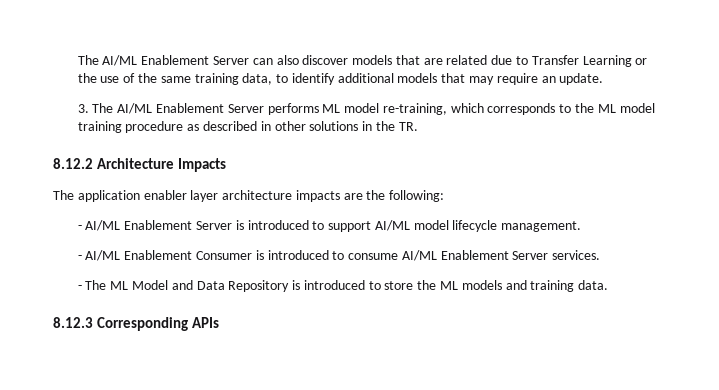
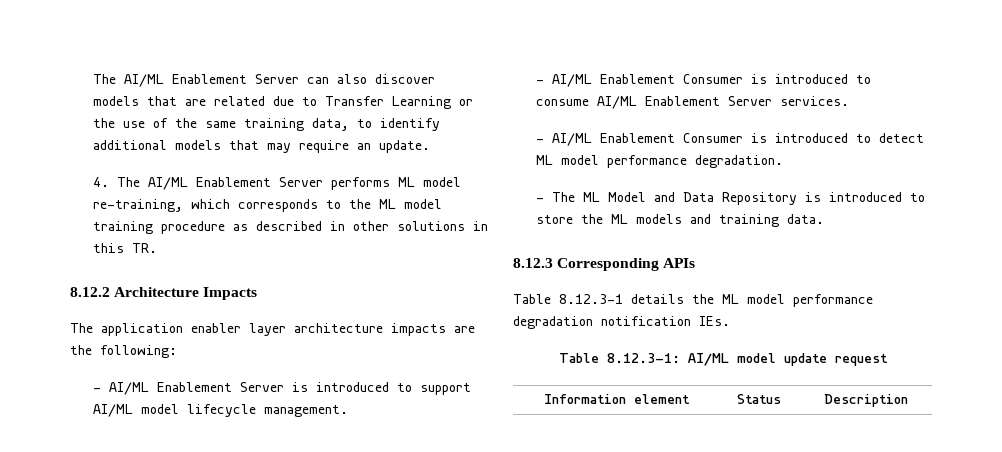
- 3. The AI/ML Enablement Server performs ML model re-training, which corresponds to the ML model training procedure as described in other solutions in the TR.
+ 4. The AI/ML Enablement Server performs ML model re-training, which corresponds to the ML model training procedure as described in other solutions in this TR.
+ - AI/ML Enablement Consumer is introduced to detect ML model performance degradation.
+ Table 8.12.3-1 details the ML model performance degradation notification IEs.
+ Table 8.12.3-1: AI/ML model update request
+ Information element | Status | Description

